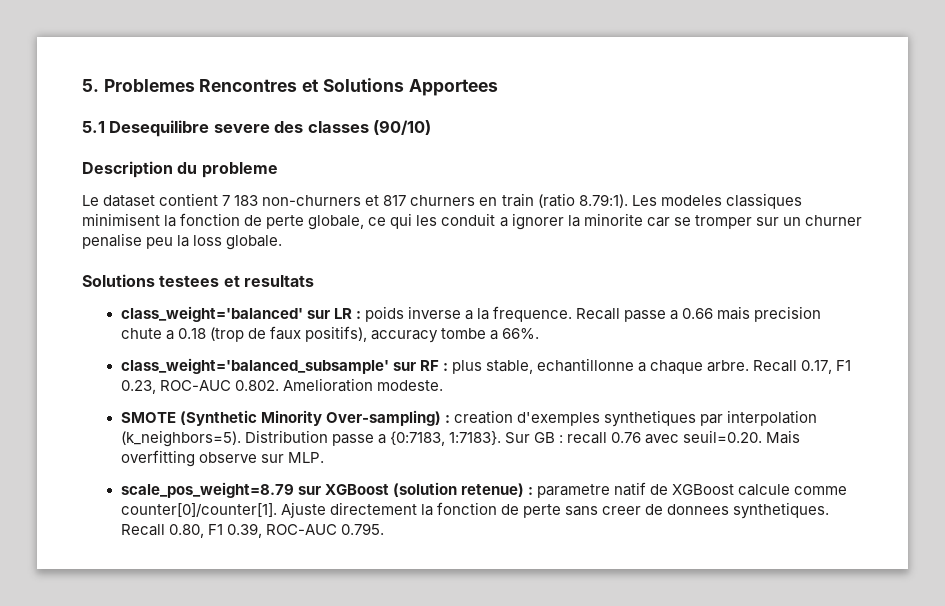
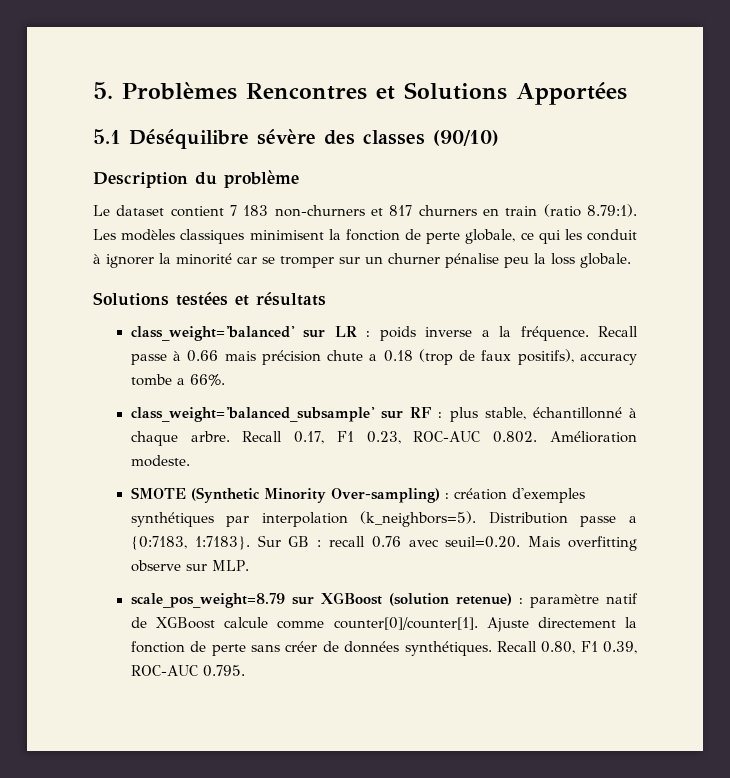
- 5. Problemes Rencontres et Solutions Apportees
+ 5. Problèmes Rencontres et Solutions Apportées
- 5.1 Desequilibre severe des classes (90/10)
+ 5.1 Déséquilibre sévère des classes (90/10)
- Description du probleme
+ Description du problème
- Le dataset contient 7 183 non-churners et 817 churners en train (ratio 8.79:1). Les modeles classiques minimisent la fonction de perte globale, ce qui les conduit a ignorer la minorite car se tromper sur un churner penalise peu la loss globale.
+ Le dataset contient 7 183 non-churners et 817 churners en train (ratio 8.79:1). Les modèles classiques minimisent la fonction de perte globale, ce qui les conduit à ignorer la minorité car se tromper sur un churner pénalise peu la loss globale.
- Solutions testees et resultats
+ Solutions testées et résultats
- class_weight='balanced' sur LR : poids inverse a la frequence.
+ class_weight='balanced' sur LR : poids inverse a la fréquence.
- Recall passe a 0.66 mais precision chute a 0.18 (trop de faux positifs), accuracy tombe a 66%.
+ Recall passe à 0.66 mais précision chute a 0.18 (trop de faux positifs), accuracy tombe a 66%.
- class_weight='balanced_subsample' sur RF : plus stable, echantillonne a chaque arbre.
+ class_weight='balanced_subsample' sur RF : plus stable, échantillonné à chaque arbre.
- Recall 0.17, F1 0.23, ROC-AUC 0.802. Amelioration modeste.
+ Recall 0.17, F1 0.23, ROC-AUC 0.802. Amélioration modeste.
- SMOTE (Synthetic Minority Over-sampling) : creation d'exemples synthetiques par interpolation (k_neighbors=5).
+ SMOTE (Synthetic Minority Over-sampling) : création d'exemples synthétiques par interpolation (k_neighbors=5).
- scale_pos_weight=8.79 sur XGBoost (solution retenue) : parametre natif de XGBoost calcule comme counter[0]/counter[1].
+ scale_pos_weight=8.79 sur XGBoost (solution retenue) : paramètre natif de XGBoost calcule comme counter[0]/counter[1].
- Ajuste directement la fonction de perte sans creer de donnees synthetiques.
+ Ajuste directement la fonction de perte sans créer de données synthétiques.

